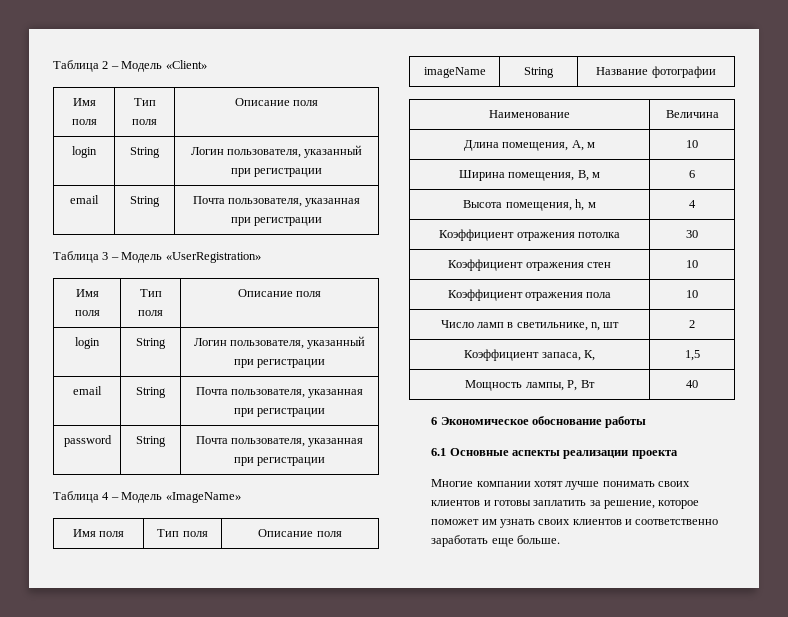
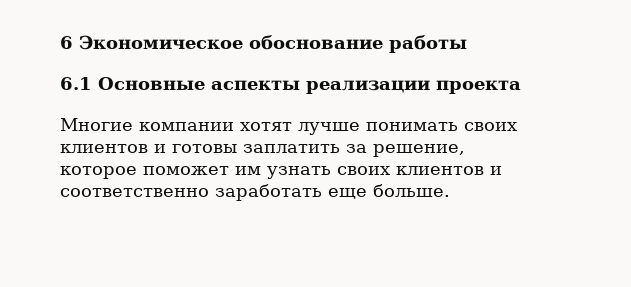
- Таблица 2 – Модель «Client»
- Имя поля | Тип поля | Описание поля
- login | String | Логин пользователя, указанный при регистрации
- email | String | Почта пользователя, указанная при регистрации
- Таблица 3 – Модель «UserRegistration»
- Имя поля | Тип поля | Описание поля
- login | String | Логин пользователя, указанный при регистрации
- email | String | Почта пользователя, указанная при регистрации
- password | String | Почта пользователя, указанная при регистрации
- Таблица 4 – Модель «ImageName»
- Имя поля | Тип поля | Описание поля
- imageName | String | Название фотографии
- Наименование | Величина
- Длина помещения, А, м | 10
- Ширина помещения, В, м | 6
- Высота помещения, h, м | 4
- Коэффициент отражения потолка | 30
- Коэффициент отражения стен | 10
- Коэффициент отражения пола | 10
- Число ламп в светильнике, n, шт | 2
- Коэффициент запаса, К, | 1,5
- Мощность лампы, P, Вт | 40

